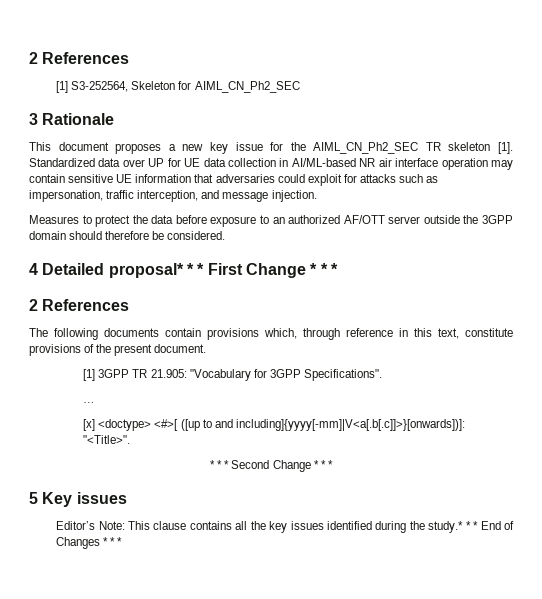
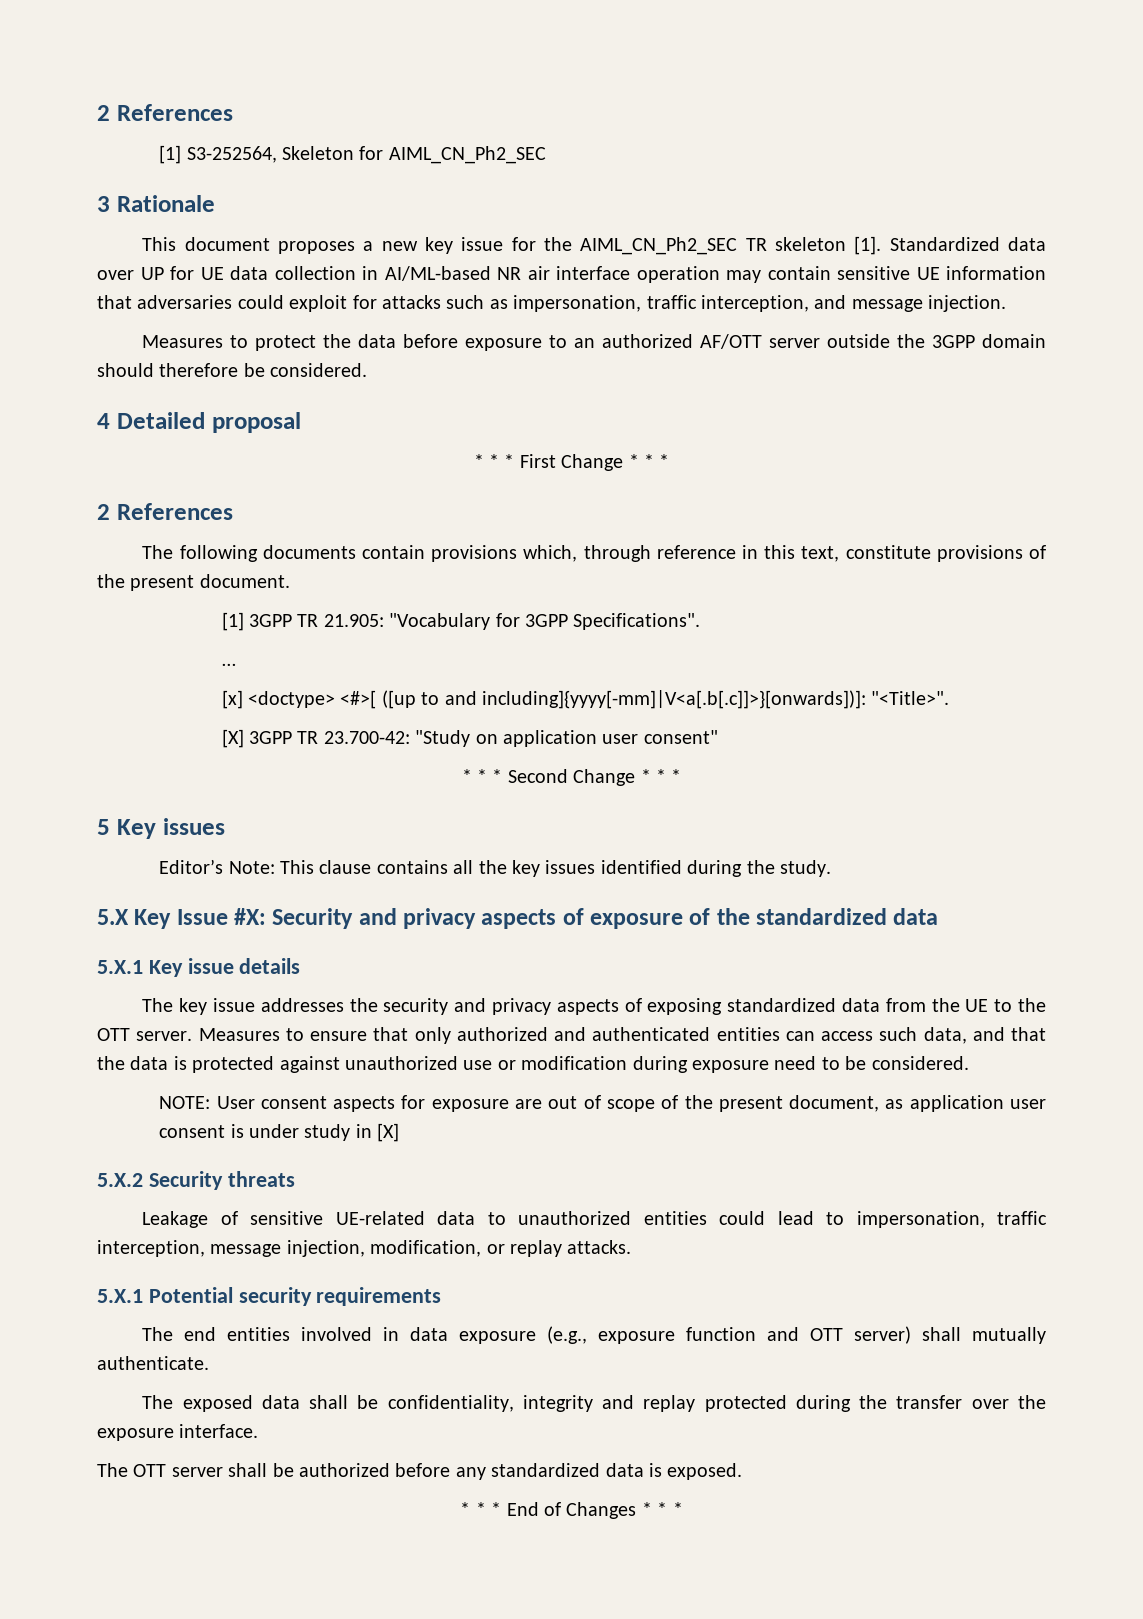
- 4 Detailed proposal* * * First Change * * *
+ 4 Detailed proposal
+ * * * First Change * * *
+ [X] 3GPP TR 23.700-42: "Study on application user consent"
- Editor’s Note: This clause contains all the key issues identified during the study.* * * End of Changes * * *
+ Editor’s Note: This clause contains all the key issues identified during the study.
+ 5.X Key Issue #X: Security and privacy aspects of exposure of the standardized data
+ 5.X.1 Key issue details
+ The key issue addresses the security and privacy aspects of exposing standardized data from the UE to the OTT server. Measures to ensure that only authorized and authenticated entities can access such data, and that the data is protected against unauthorized use or modification during exposure need to be considered.
+ NOTE: User consent aspects for exposure are out of scope of the present document, as application user consent is under study in [X]
+ 5.X.2 Security threats
+ Leakage of sensitive UE-related data to unauthorized entities could lead to impersonation, traffic interception, message injection, modification, or replay attacks.
+ 5.X.1 Potential security requirements
+ The end entities involved in data exposure (e.g., exposure function and OTT server) shall mutually authenticate.
+ The exposed data shall be confidentiality, integrity and replay protected during the transfer over the exposure interface.
+ The OTT server shall be authorized before any standardized data is exposed.
+ * * * End of Changes * * *

